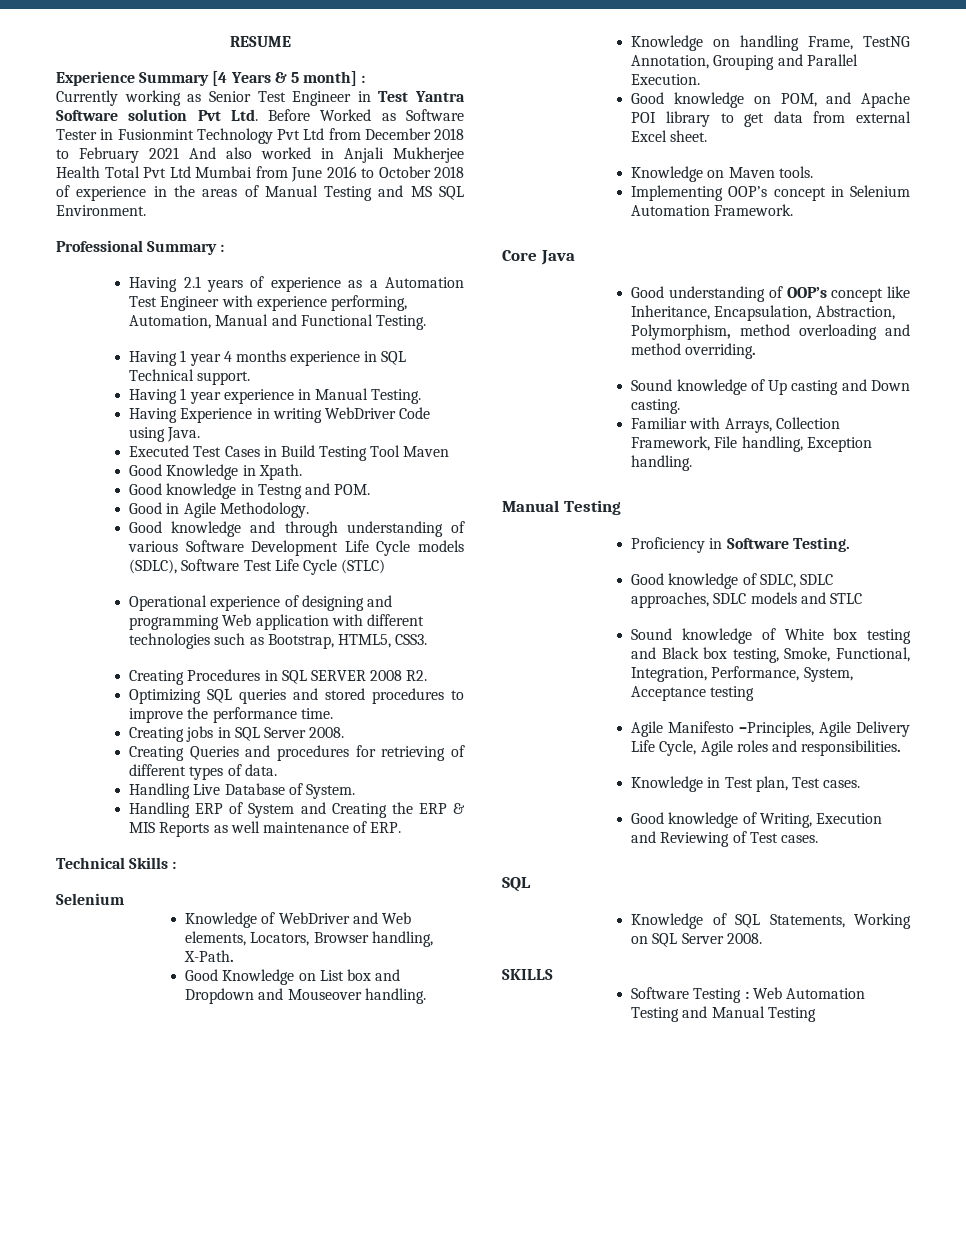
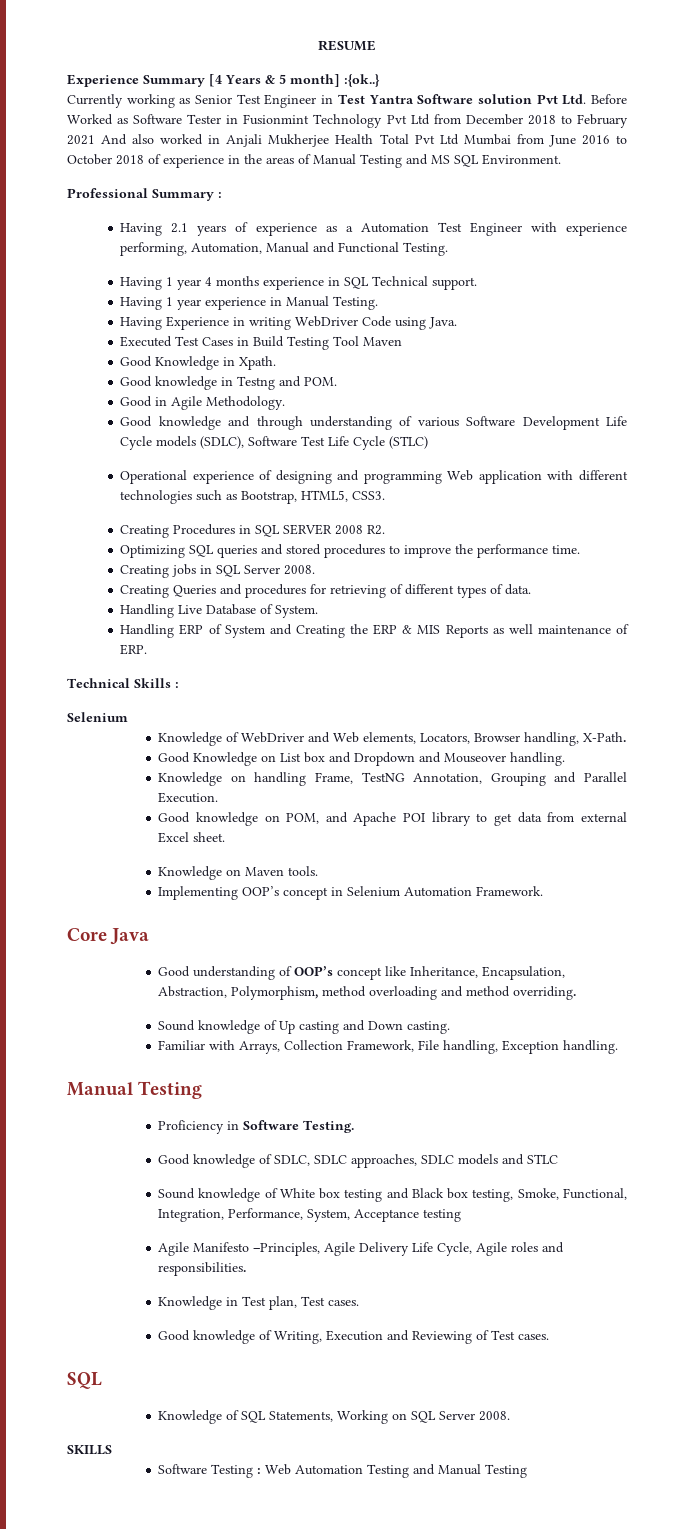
- Experience Summary [4 Years & 5 month] :
+ Experience Summary [4 Years & 5 month] :{ok..}

